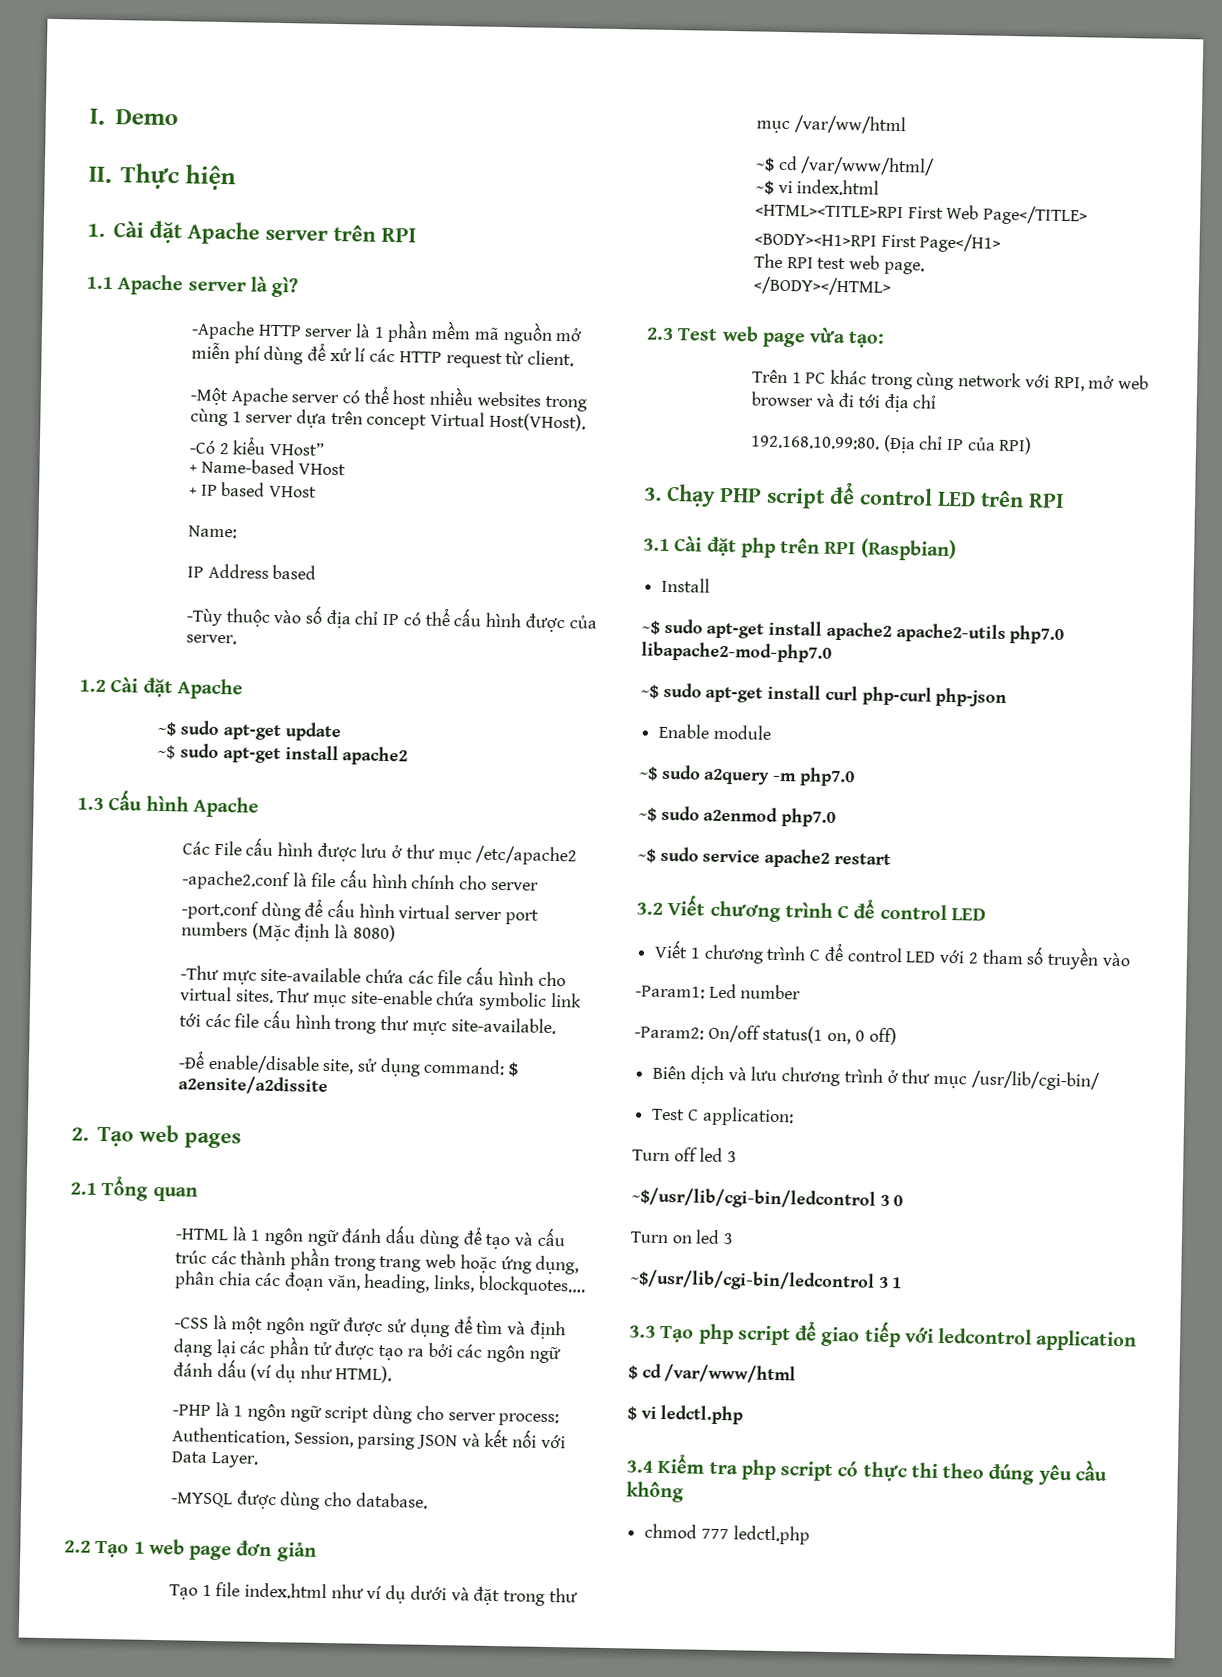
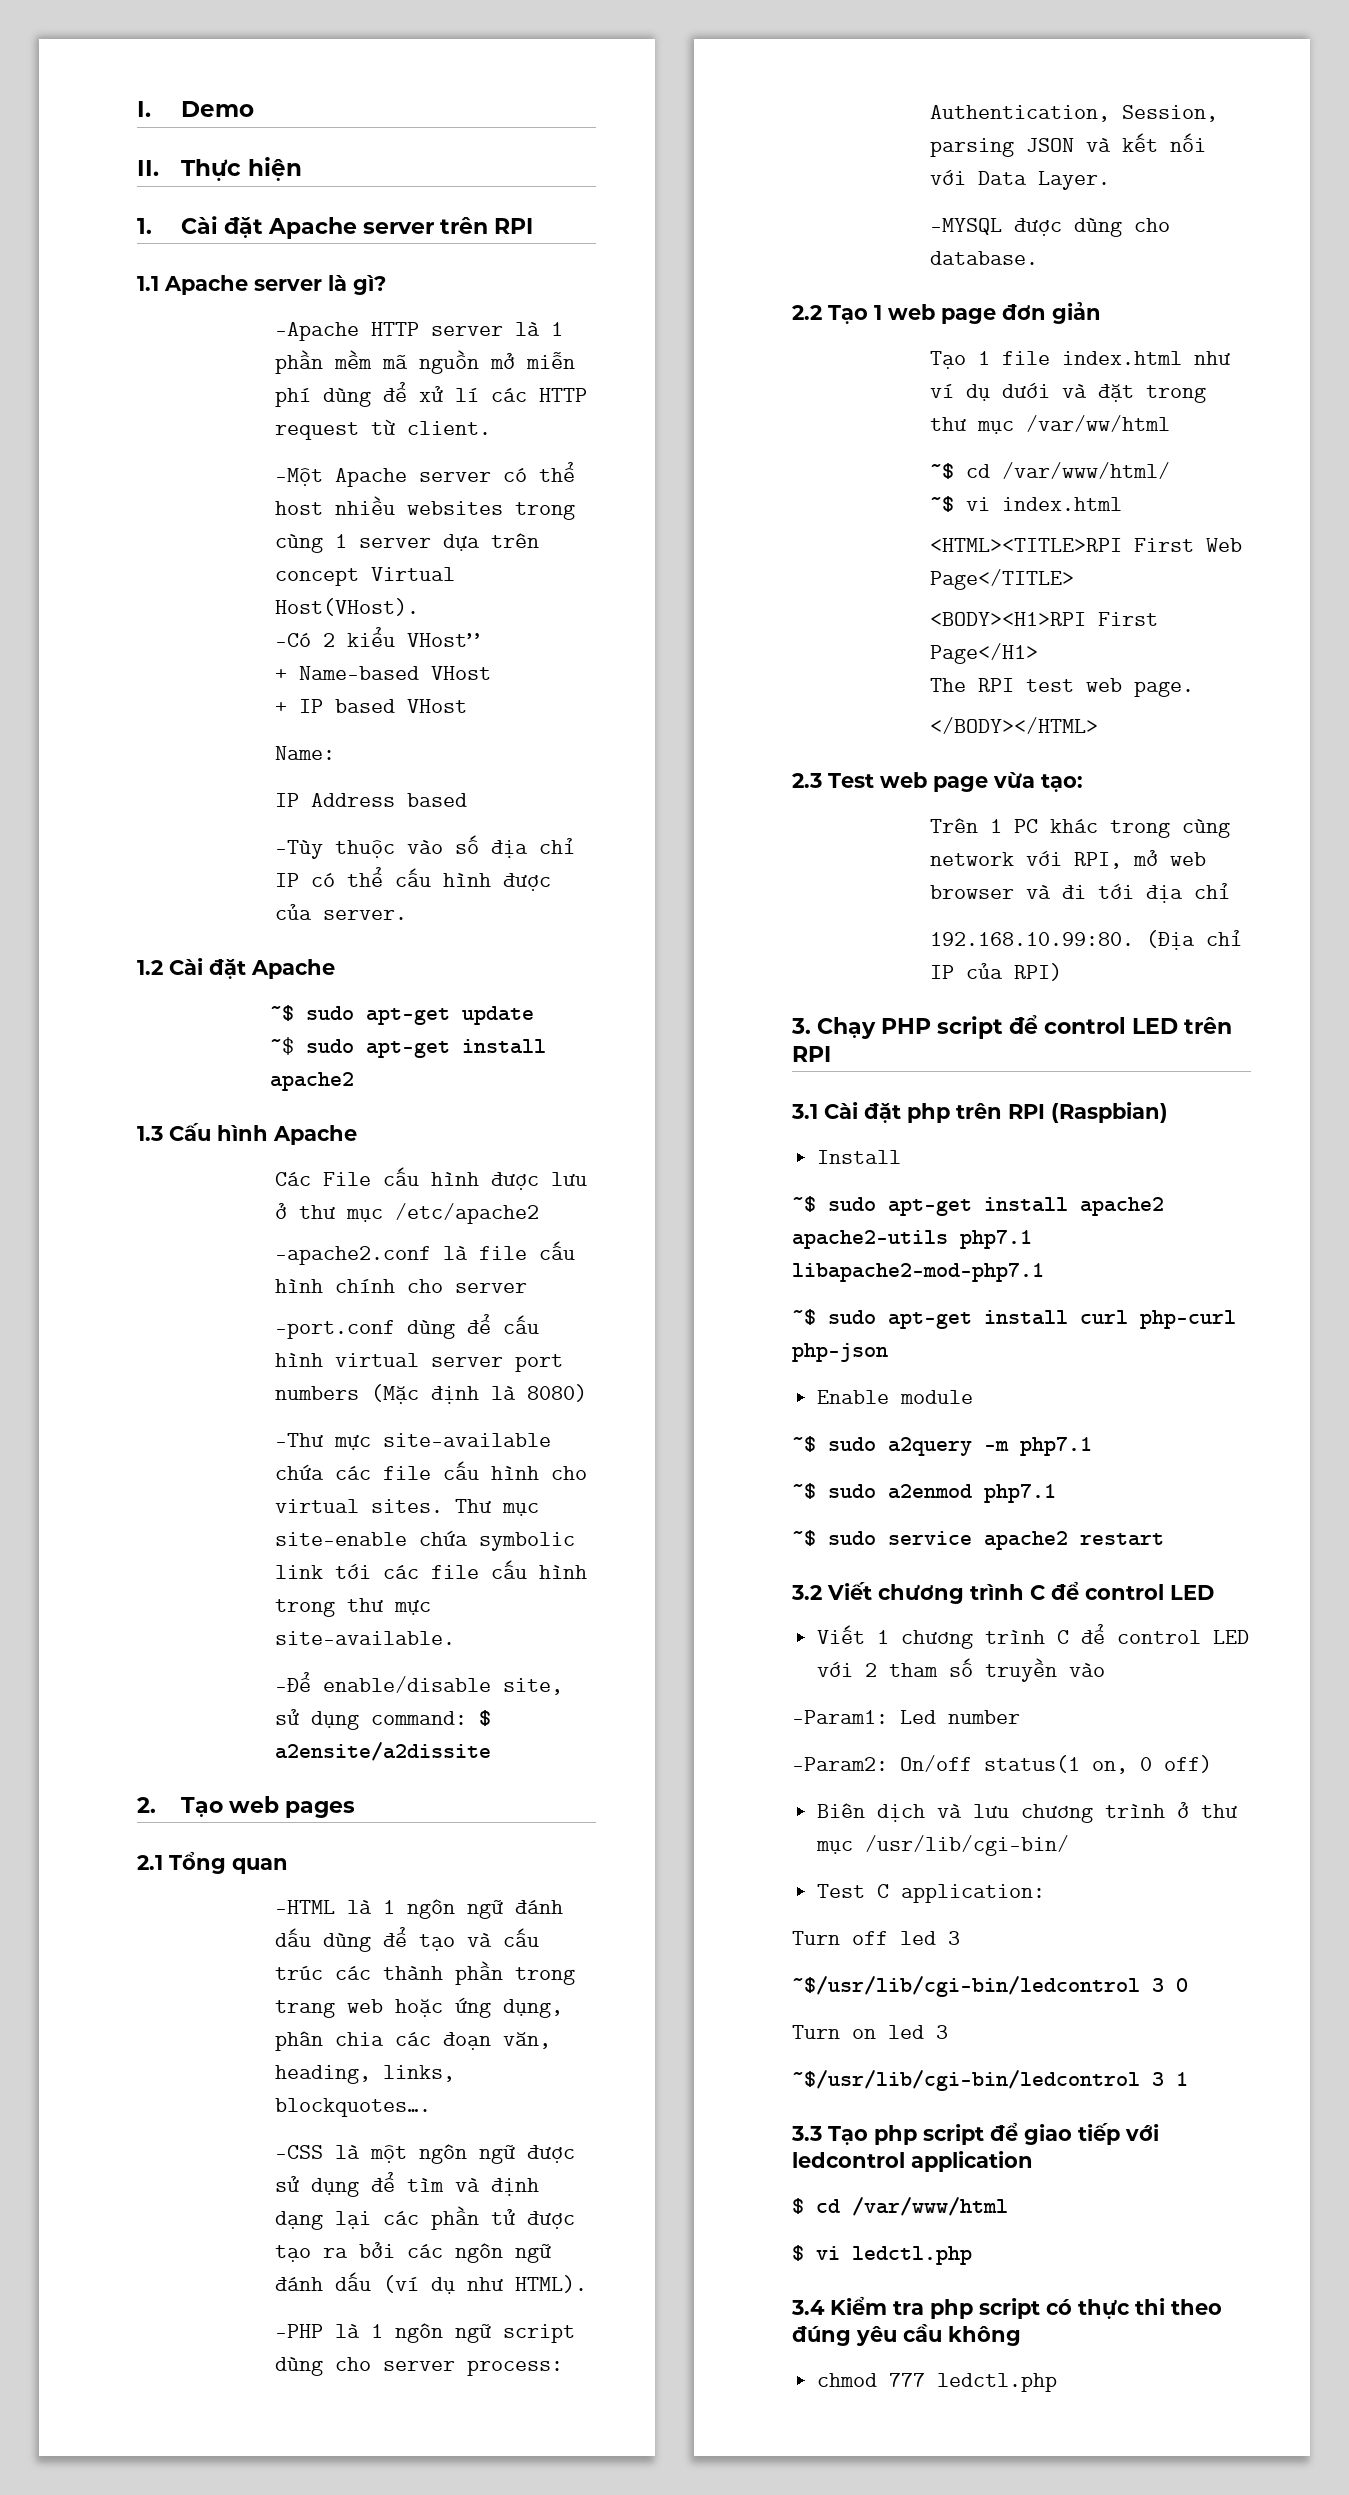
- ~$ sudo apt‐get install apache2 apache2-utils php7.0 libapache2-mod-php7.0
+ ~$ sudo apt‐get install apache2 apache2-utils php7.1 libapache2-mod-php7.1
- ~$ sudo a2query -m php7.0
+ ~$ sudo a2query -m php7.1
- ~$ sudo a2enmod php7.0
+ ~$ sudo a2enmod php7.1

